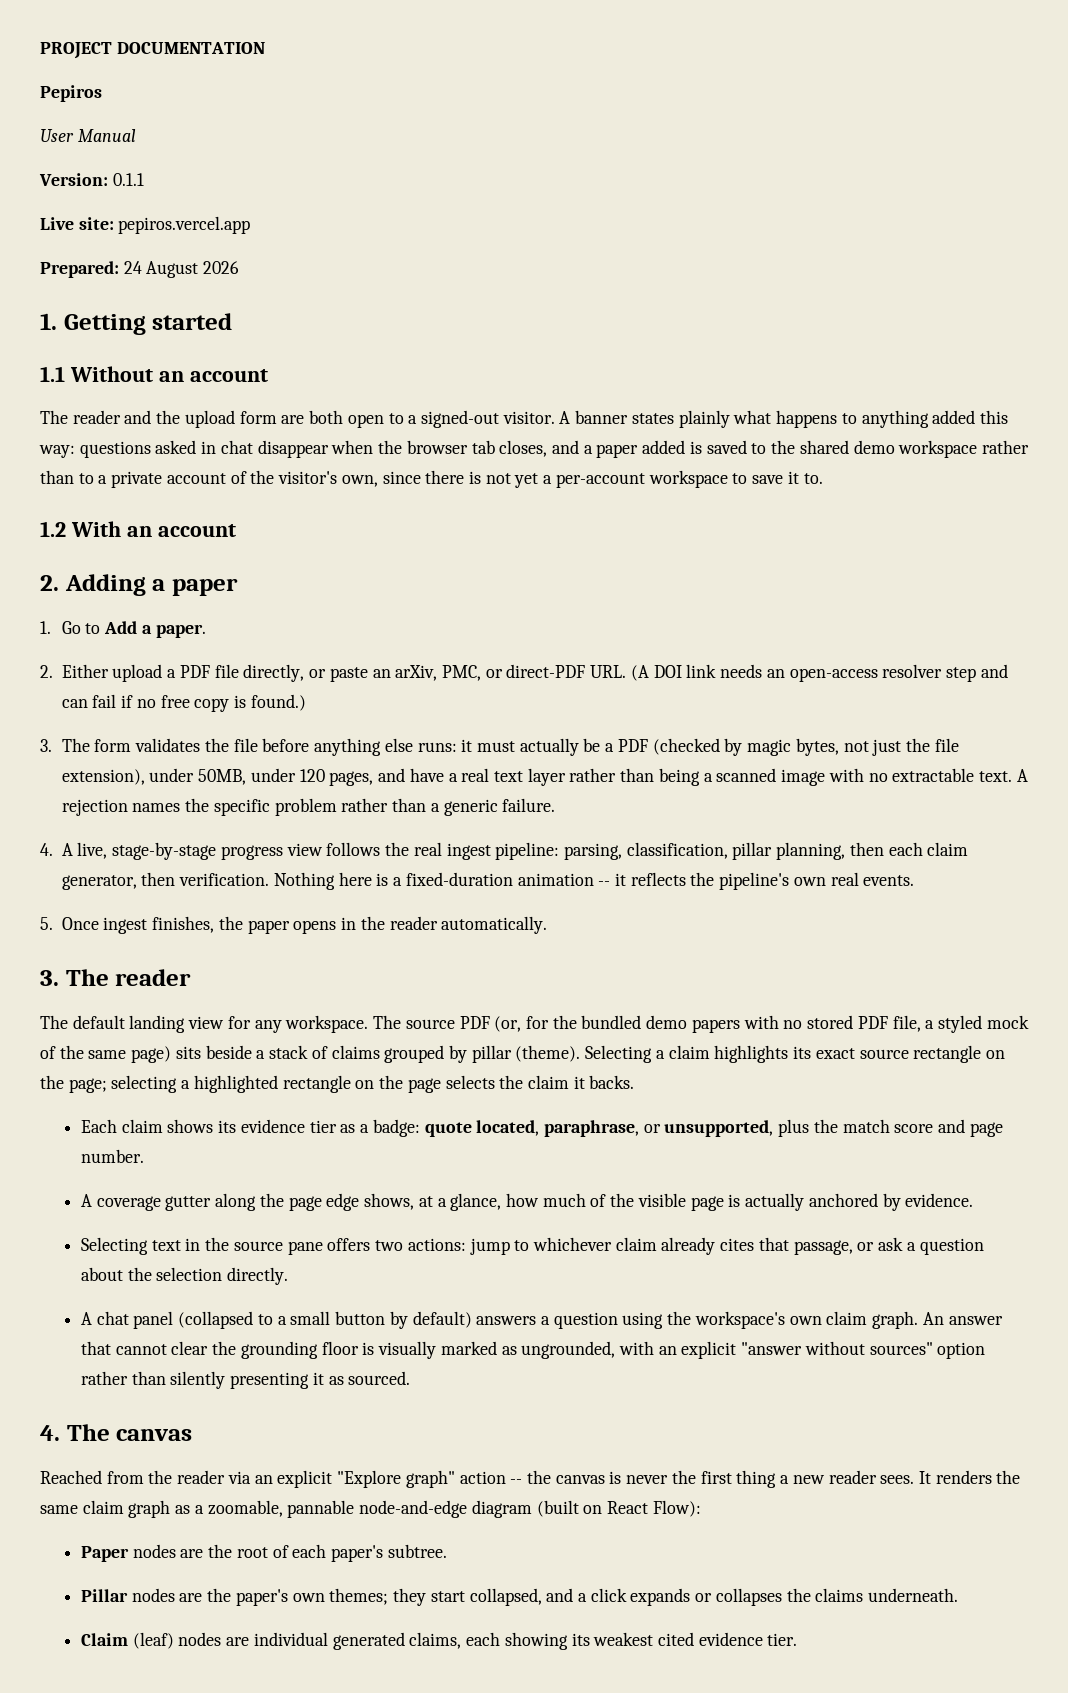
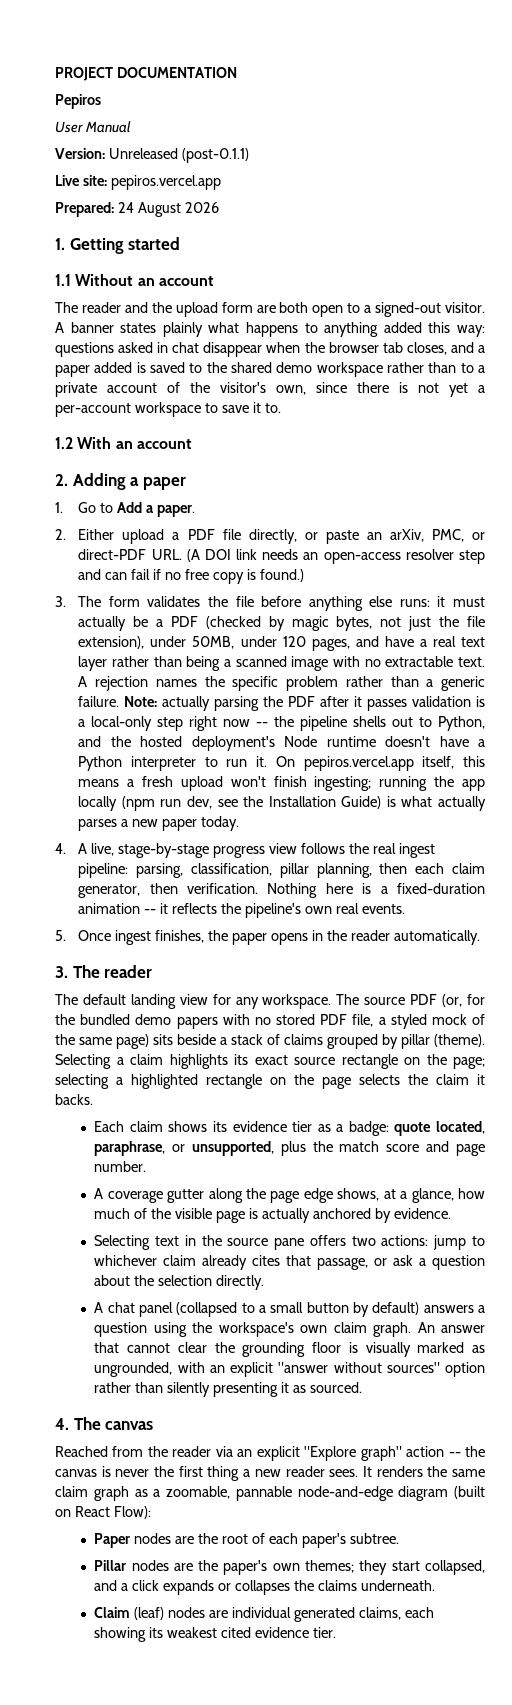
- Version: 0.1.1
+ Version: Unreleased (post-0.1.1)
+ Note: actually parsing the PDF after it passes validation is a local-only step right now -- the pipeline shells out to Python, and the hosted deployment's Node runtime doesn't have a Python interpreter to run it. On pepiros.vercel.app itself, this means a fresh upload won't finish ingesting; running the app locally (npm run dev, see the Installation Guide) is what actually parses a new paper today.

